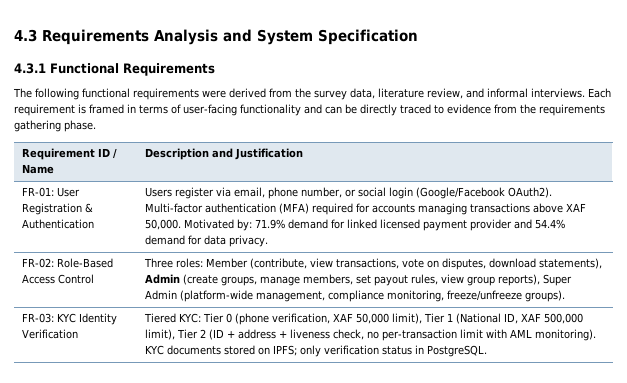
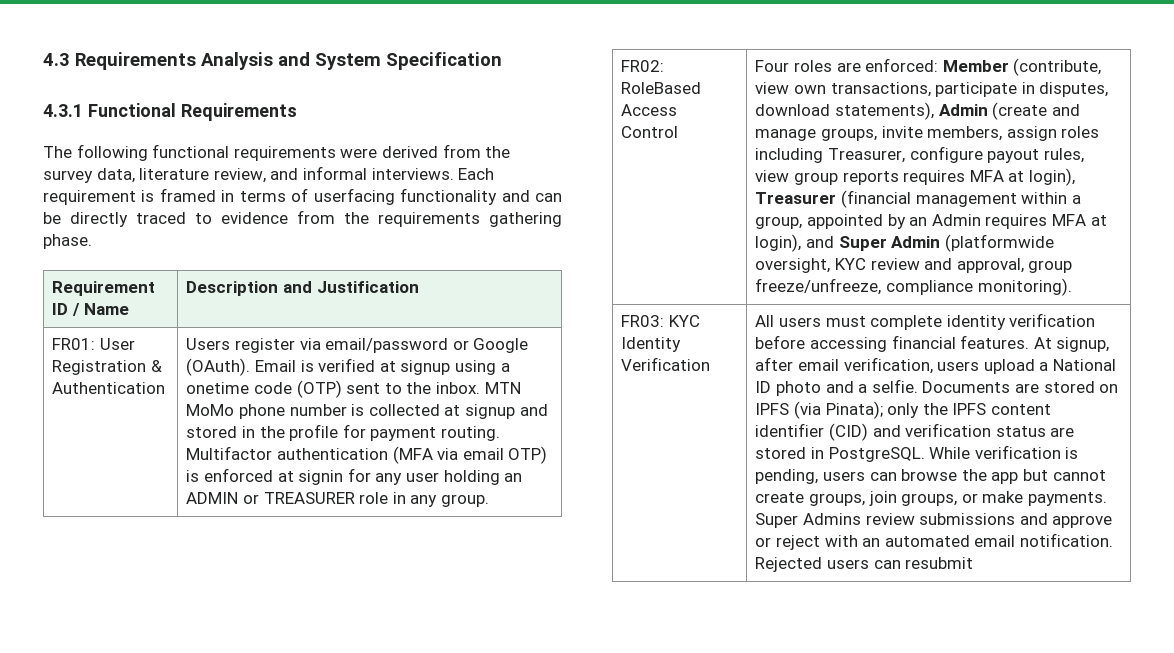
- Each requirement is framed in terms of user-facing functionality and can be directly traced to evidence from the requirements gathering phase.
+ Each requirement is framed in terms of userfacing functionality and can be directly traced to evidence from the requirements gathering phase.
- FR-01: User Registration & Authentication
+ FR01: User Registration & Authentication
- Users register via email, phone number, or social login (Google/Facebook OAuth2). Multi-factor authentication (MFA) required for accounts managing transactions above XAF 50,000. Motivated by: 71.9% demand for linked licensed payment provider and 54.4% demand for data privacy.
- FR-02: Role-Based Access Control | Three roles: Member (contribute, view transactions, vote on disputes, download statements), Admin (create groups, manage members, set payout rules, view group reports), Super Admin (platform-wide management, compliance monitoring, freeze/unfreeze groups).
- FR-03: KYC Identity Verification | Tiered KYC: Tier 0 (phone verification, XAF 50,000 limit), Tier 1 (National ID, XAF 500,000 limit), Tier 2 (ID + address + liveness check, no per-transaction limit with AML monitoring). KYC documents stored on IPFS; only verification status in PostgreSQL.
+ Users register via email/password or Google (OAuth). Email is verified at signup using a onetime code (OTP) sent to the inbox. MTN MoMo phone number is collected at signup and stored in the profile for payment routing. Multifactor authentication (MFA via email OTP) is enforced at signin for any user holding an ADMIN or TREASURER role in any group.
+ FR02: RoleBased Access Control | Four roles are enforced: Member (contribute, view own transactions, participate in disputes, download statements), Admin (create and manage groups, invite members, assign roles including Treasurer, configure payout rules, view group reports requires MFA at login), Treasurer (financial management within a group, appointed by an Admin requires MFA at login), and Super Admin (platformwide oversight, KYC review and approval, group freeze/unfreeze, compliance monitoring).
+ FR03: KYC Identity Verification | All users must complete identity verification before accessing financial features. At signup, after email verification, users upload a National ID photo and a selfie. Documents are stored on IPFS (via Pinata); only the IPFS content identifier (CID) and verification status are stored in PostgreSQL. While verification is pending, users can browse the app but cannot create groups, join groups, or make payments. Super Admins review submissions and approve or reject with an automated email notification. Rejected users can resubmit

